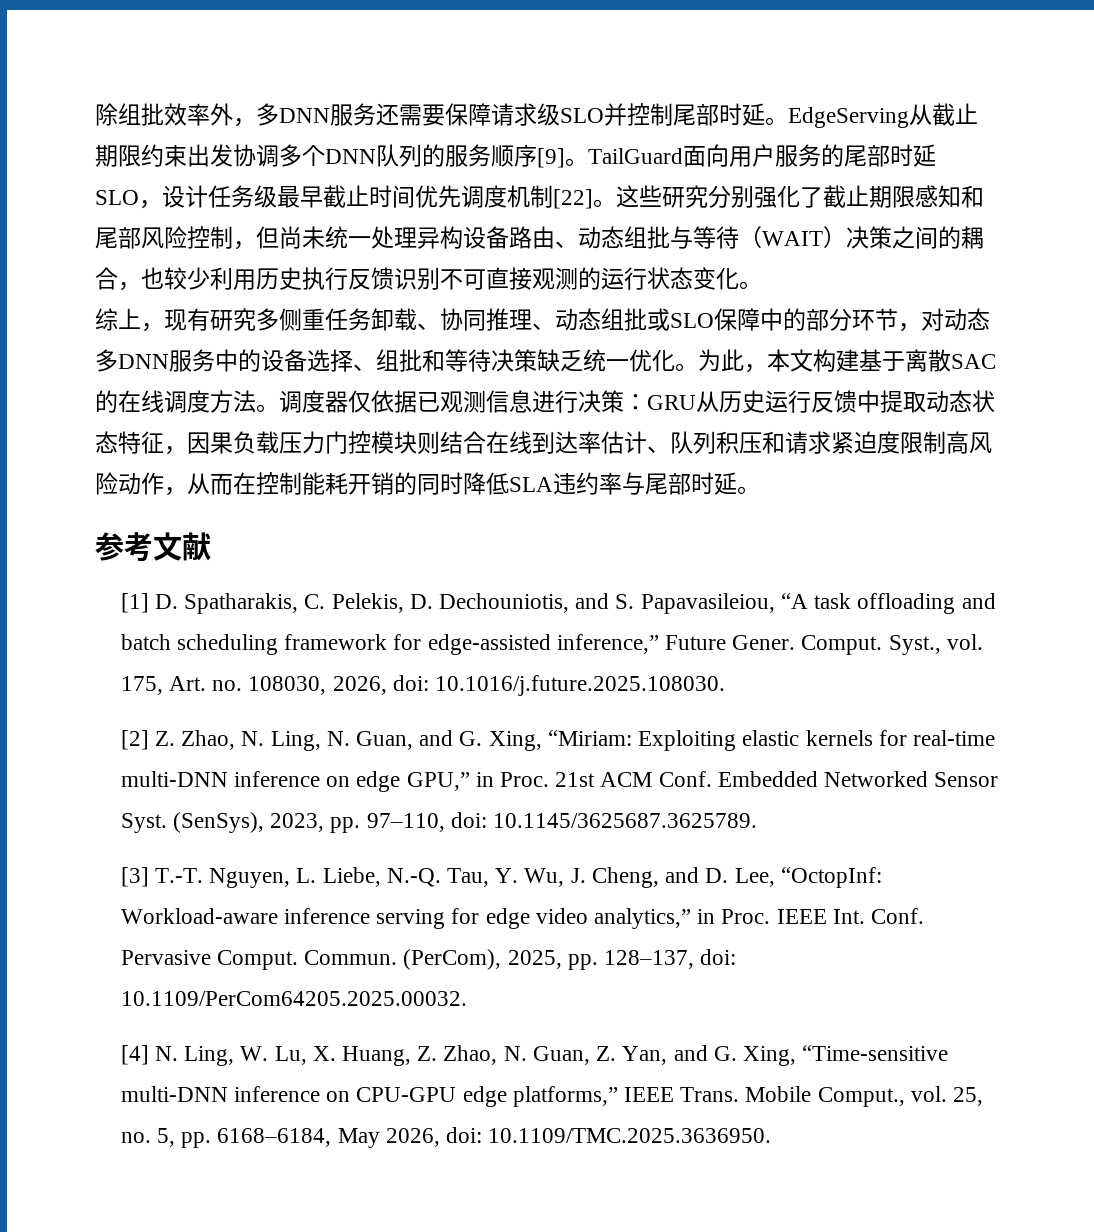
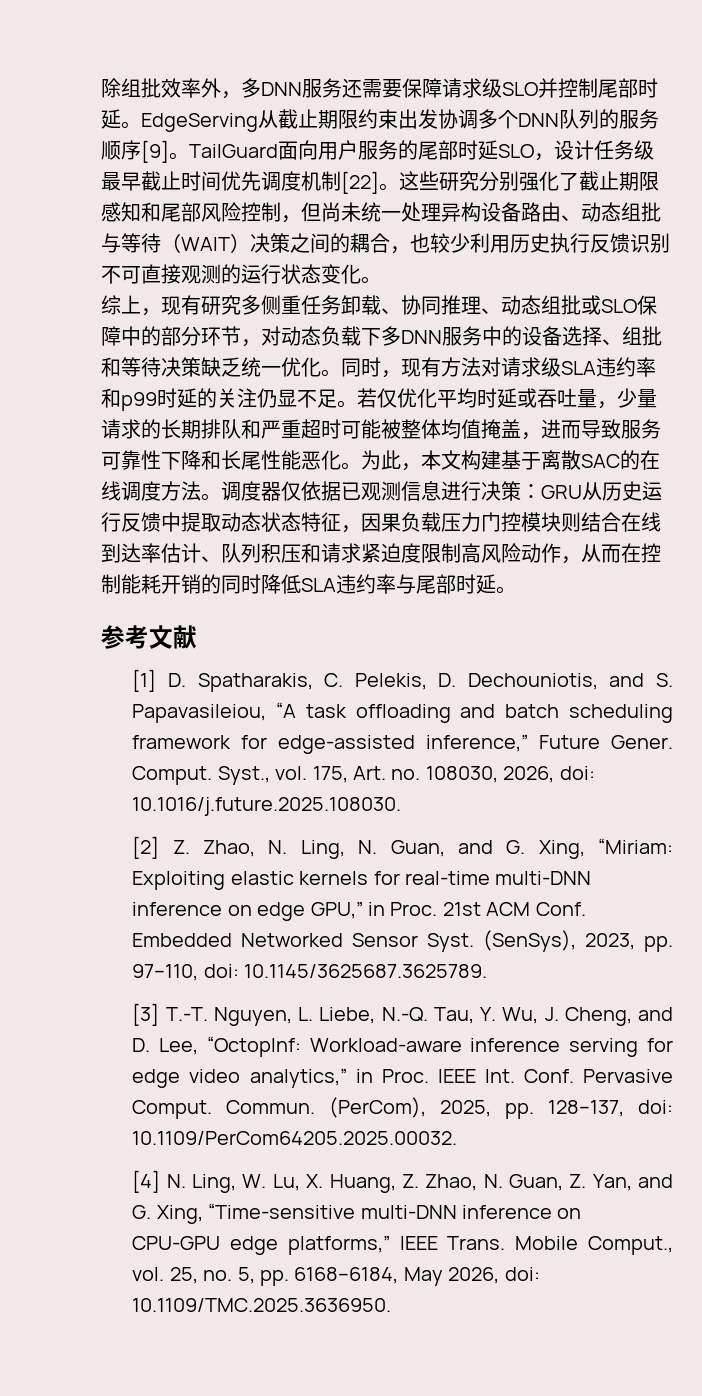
- 综上，现有研究多侧重任务卸载、协同推理、动态组批或SLO保障中的部分环节，对动态多DNN服务中的设备选择、组批和等待决策缺乏统一优化。
+ 综上，现有研究多侧重任务卸载、协同推理、动态组批或SLO保障中的部分环节，对动态负载下多DNN服务中的设备选择、组批和等待决策缺乏统一优化。
+ 同时，现有方法对请求级SLA违约率和p99时延的关注仍显不足。若仅优化平均时延或吞吐量，少量请求的长期排队和严重超时可能被整体均值掩盖，进而导致服务可靠性下降和长尾性能恶化。

